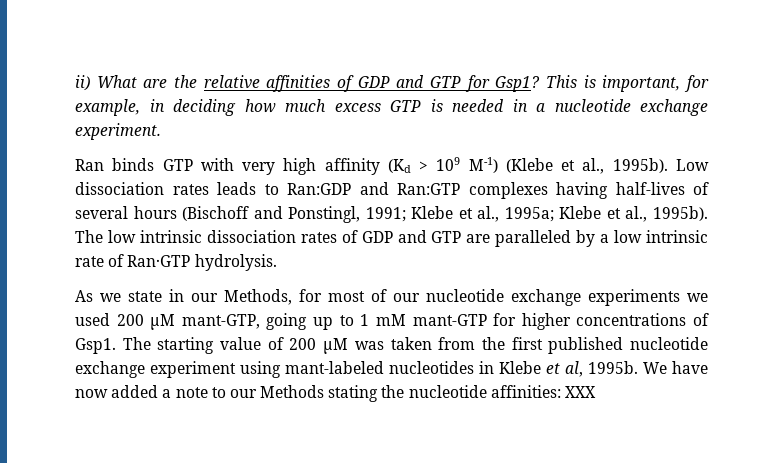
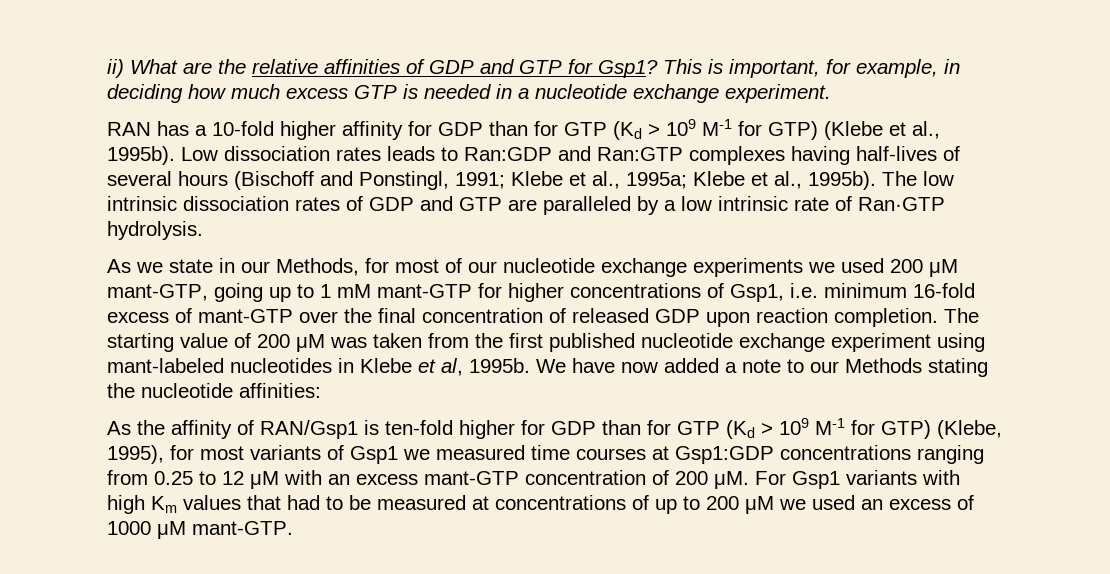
- Ran binds GTP with very high affinity (Kd > 109 M-1) (Klebe et al., 1995b).
+ RAN has a 10-fold higher affinity for GDP than for GTP (Kd > 109 M-1 for GTP) (Klebe et al., 1995b).
- As we state in our Methods, for most of our nucleotide exchange experiments we used 200 μM mant-GTP, going up to 1 mM mant-GTP for higher concentrations of Gsp1.
+ As we state in our Methods, for most of our nucleotide exchange experiments we used 200 μM mant-GTP, going up to 1 mM mant-GTP for higher concentrations of Gsp1, i.e. minimum 16-fold excess of mant-GTP over the final concentration of released GDP upon reaction completion.
- We have now added a note to our Methods stating the nucleotide affinities: XXX
+ We have now added a note to our Methods stating the nucleotide affinities:
+ As the affinity of RAN/Gsp1 is ten-fold higher for GDP than for GTP (Kd > 109 M-1 for GTP) (Klebe, 1995), for most variants of Gsp1 we measured time courses at Gsp1:GDP concentrations ranging from 0.25 to 12 μM with an excess mant-GTP concentration of 200 μM. For Gsp1 variants with high Km values that had to be measured at concentrations of up to 200 μM we used an excess of 1000 μM mant-GTP.

